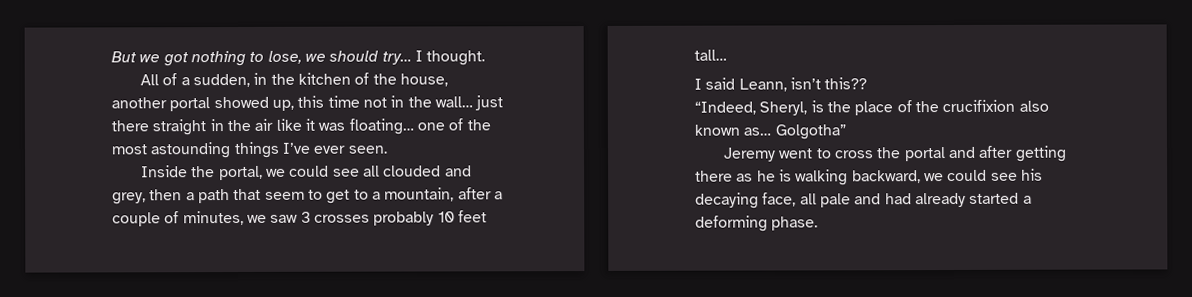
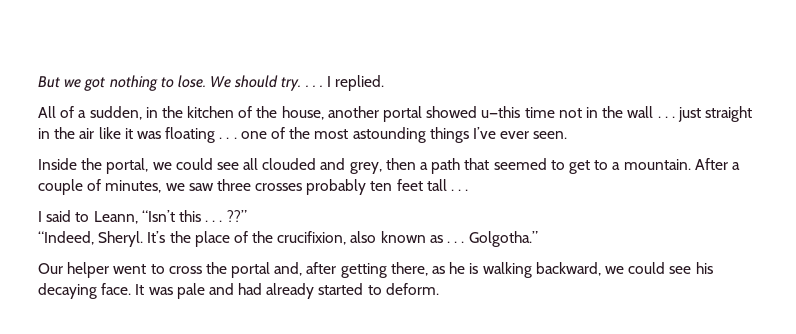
- But we got nothing to lose, we should try… I thought.
+ But we got nothing to lose. We should try. . . . I replied.
- All of a sudden, in the kitchen of the house, another portal showed up, this time not in the wall… just there straight in the air like it was floating… one of the most astounding things I’ve ever seen.
+ All of a sudden, in the kitchen of the house, another portal showed u—this time not in the wall . . . just straight in the air like it was floating . . . one of the most astounding things I’ve ever seen.
- Inside the portal, we could see all clouded and grey, then a path that seem to get to a mountain, after a couple of minutes, we saw 3 crosses probably 10 feet tall…
- I said Leann, isn’t this??
+ Inside the portal, we could see all clouded and grey, then a path that seemed to get to a mountain. After a couple of minutes, we saw three crosses probably ten feet tall . . .
+ I said to Leann, “Isn’t this . . . ??”
- “Indeed, Sheryl, is the place of the crucifixion also known as… Golgotha”
- Jeremy went to cross the portal and after getting there as he is walking backward, we could see his decaying face, all pale and had already started a deforming phase.
+ “Indeed, Sheryl. It’s the place of the crucifixion, also known as . . . Golgotha.”
+ Our helper went to cross the portal and, after getting there, as he is walking backward, we could see his decaying face. It was pale and had already started to deform.

